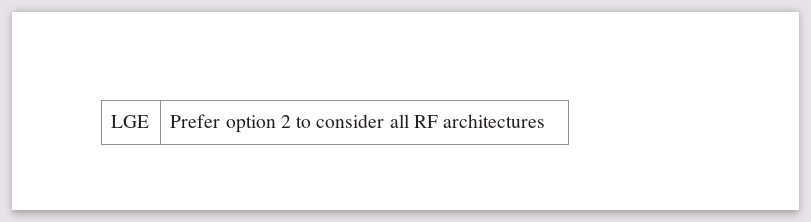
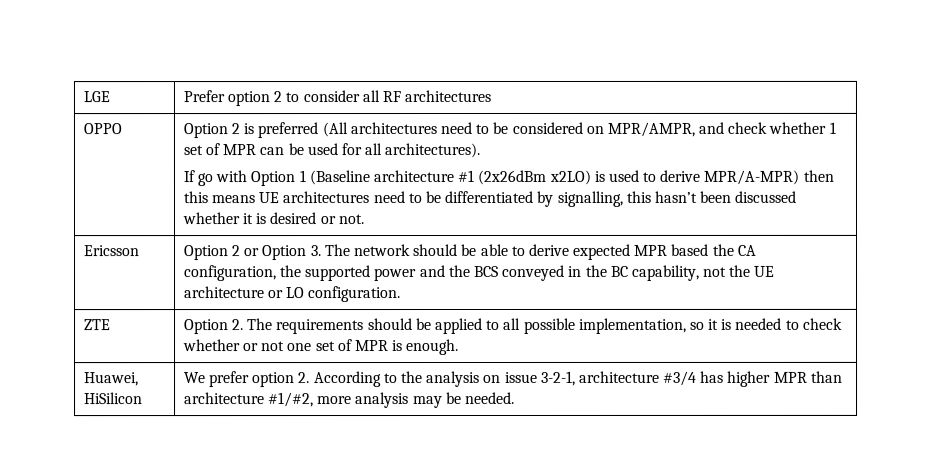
+ OPPO | Option 2 is preferred (All architectures need to be considered on MPR/AMPR, and check whether 1 set of MPR can be used for all architectures).
+ If go with Option 1 (Baseline architecture #1 (2x26dBm x2LO) is used to derive MPR/A-MPR) then this means UE architectures need to be differentiated by signalling, this hasn’t been discussed whether it is desired or not.
+ Ericsson | Option 2 or Option 3. The network should be able to derive expected MPR based the CA configuration, the supported power and the BCS conveyed in the BC capability, not the UE architecture or LO configuration.
+ ZTE | Option 2. The requirements should be applied to all possible implementation, so it is needed to check whether or not one set of MPR is enough.
+ Huawei, HiSilicon | We prefer option 2. According to the analysis on issue 3-2-1, architecture #3/4 has higher MPR than architecture #1/#2, more analysis may be needed.

